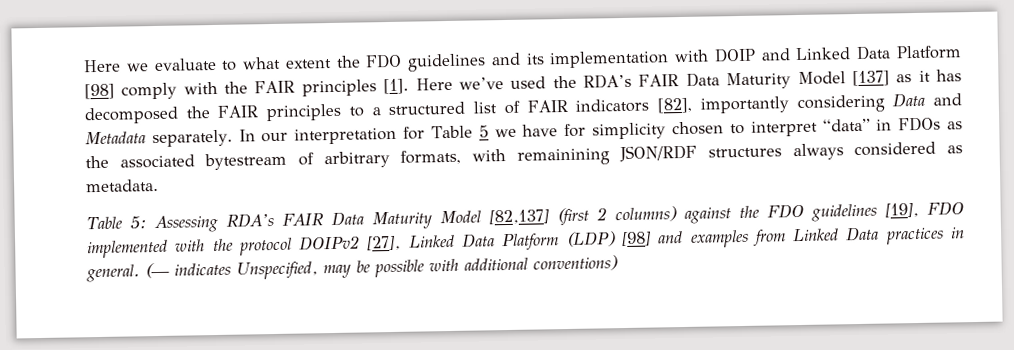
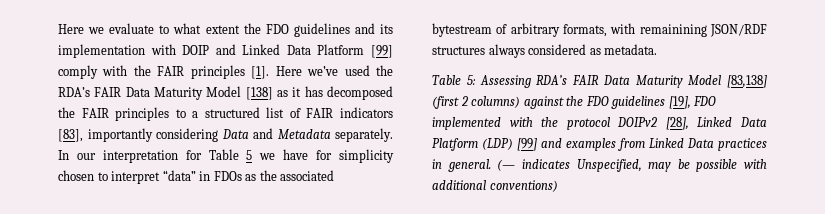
- Here we evaluate to what extent the FDO guidelines and its implementation with DOIP and Linked Data Platform [98] comply with the FAIR principles [1].
+ Here we evaluate to what extent the FDO guidelines and its implementation with DOIP and Linked Data Platform [99] comply with the FAIR principles [1].
- Here we’ve used the RDA’s FAIR Data Maturity Model [137] as it has decomposed the FAIR principles to a structured list of FAIR indicators [82], importantly considering Data and Metadata separately.
+ Here we’ve used the RDA’s FAIR Data Maturity Model [138] as it has decomposed the FAIR principles to a structured list of FAIR indicators [83], importantly considering Data and Metadata separately.
- Table 5: Assessing RDA’s FAIR Data Maturity Model [82,137] (first 2 columns) against the FDO guidelines [19], FDO implemented with the protocol DOIPv2 [27], Linked Data Platform (LDP) [98] and examples from Linked Data practices in general.
+ Table 5: Assessing RDA’s FAIR Data Maturity Model [83,138] (first 2 columns) against the FDO guidelines [19], FDO implemented with the protocol DOIPv2 [28], Linked Data Platform (LDP) [99] and examples from Linked Data practices in general.

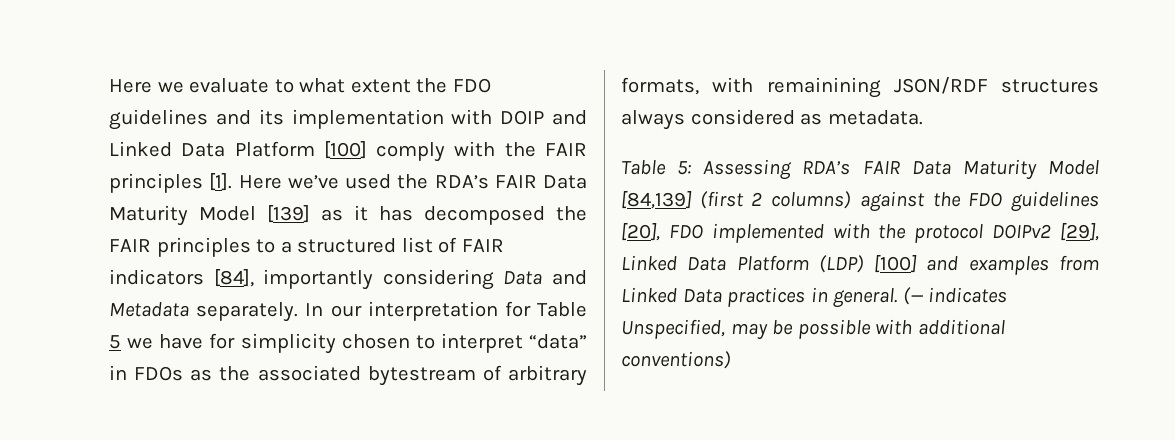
- Here we evaluate to what extent the FDO guidelines and its implementation with DOIP and Linked Data Platform [99] comply with the FAIR principles [1].
+ Here we evaluate to what extent the FDO guidelines and its implementation with DOIP and Linked Data Platform [100] comply with the FAIR principles [1].
- Here we’ve used the RDA’s FAIR Data Maturity Model [138] as it has decomposed the FAIR principles to a structured list of FAIR indicators [83], importantly considering Data and Metadata separately.
+ Here we’ve used the RDA’s FAIR Data Maturity Model [139] as it has decomposed the FAIR principles to a structured list of FAIR indicators [84], importantly considering Data and Metadata separately.
- Table 5: Assessing RDA’s FAIR Data Maturity Model [83,138] (first 2 columns) against the FDO guidelines [19], FDO implemented with the protocol DOIPv2 [28], Linked Data Platform (LDP) [99] and examples from Linked Data practices in general.
+ Table 5: Assessing RDA’s FAIR Data Maturity Model [84,139] (first 2 columns) against the FDO guidelines [20], FDO implemented with the protocol DOIPv2 [29], Linked Data Platform (LDP) [100] and examples from Linked Data practices in general.

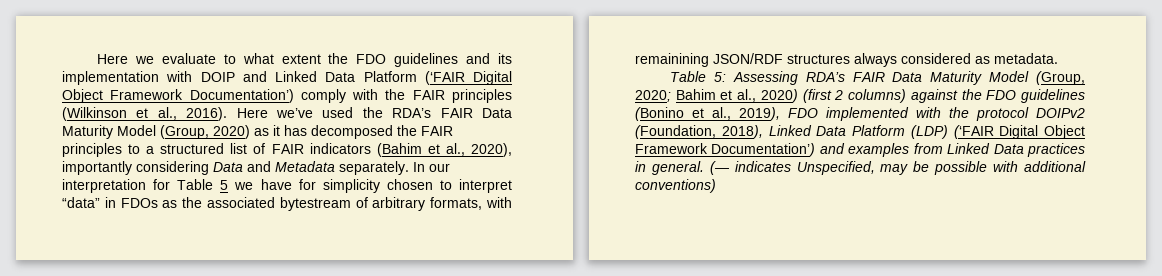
- Here we evaluate to what extent the FDO guidelines and its implementation with DOIP and Linked Data Platform [100] comply with the FAIR principles [1].
+ Here we evaluate to what extent the FDO guidelines and its implementation with DOIP and Linked Data Platform (‘FAIR Digital Object Framework Documentation’) comply with the FAIR principles (Wilkinson et al., 2016).
- Here we’ve used the RDA’s FAIR Data Maturity Model [139] as it has decomposed the FAIR principles to a structured list of FAIR indicators [84], importantly considering Data and Metadata separately.
+ Here we’ve used the RDA’s FAIR Data Maturity Model (Group, 2020) as it has decomposed the FAIR principles to a structured list of FAIR indicators (Bahim et al., 2020), importantly considering Data and Metadata separately.
- Table 5: Assessing RDA’s FAIR Data Maturity Model [84,139] (first 2 columns) against the FDO guidelines [20], FDO implemented with the protocol DOIPv2 [29], Linked Data Platform (LDP) [100] and examples from Linked Data practices in general.
+ Table 5: Assessing RDA’s FAIR Data Maturity Model (Group, 2020; Bahim et al., 2020) (first 2 columns) against the FDO guidelines (Bonino et al., 2019), FDO implemented with the protocol DOIPv2 (Foundation, 2018), Linked Data Platform (LDP) (‘FAIR Digital Object Framework Documentation’) and examples from Linked Data practices in general.

